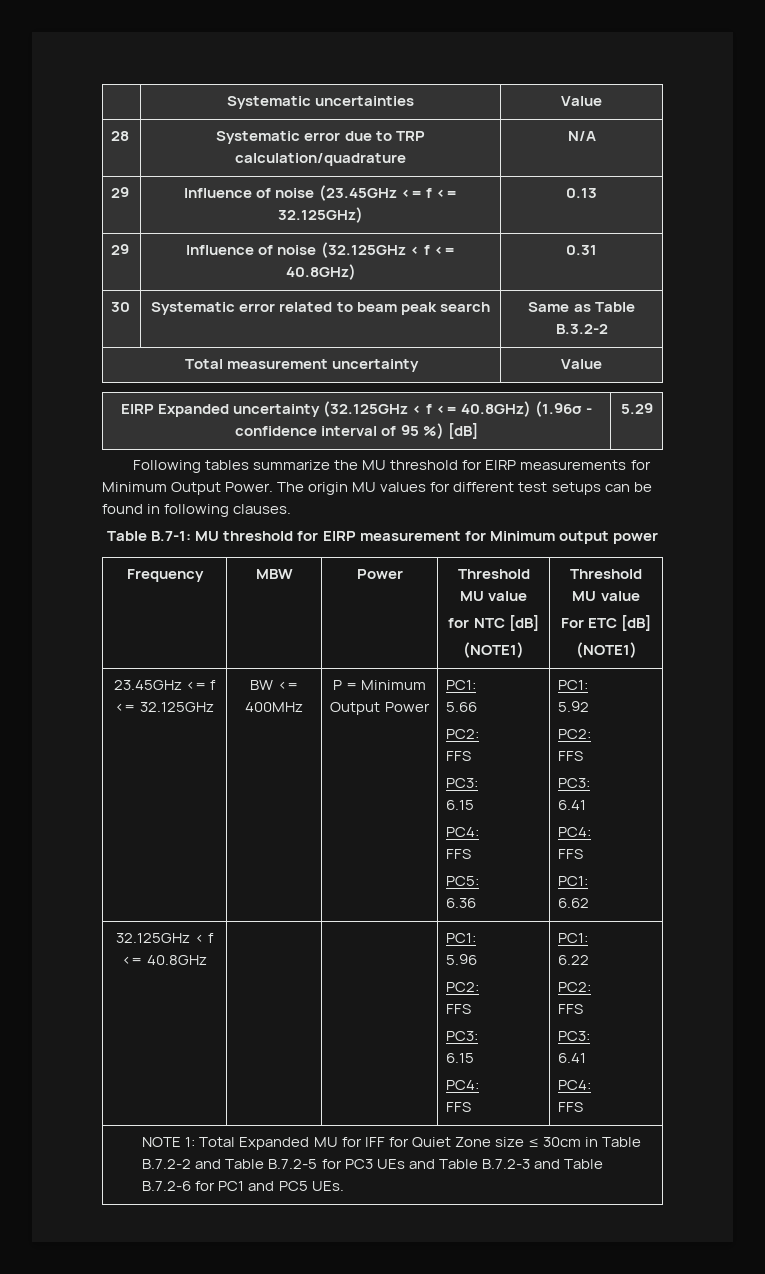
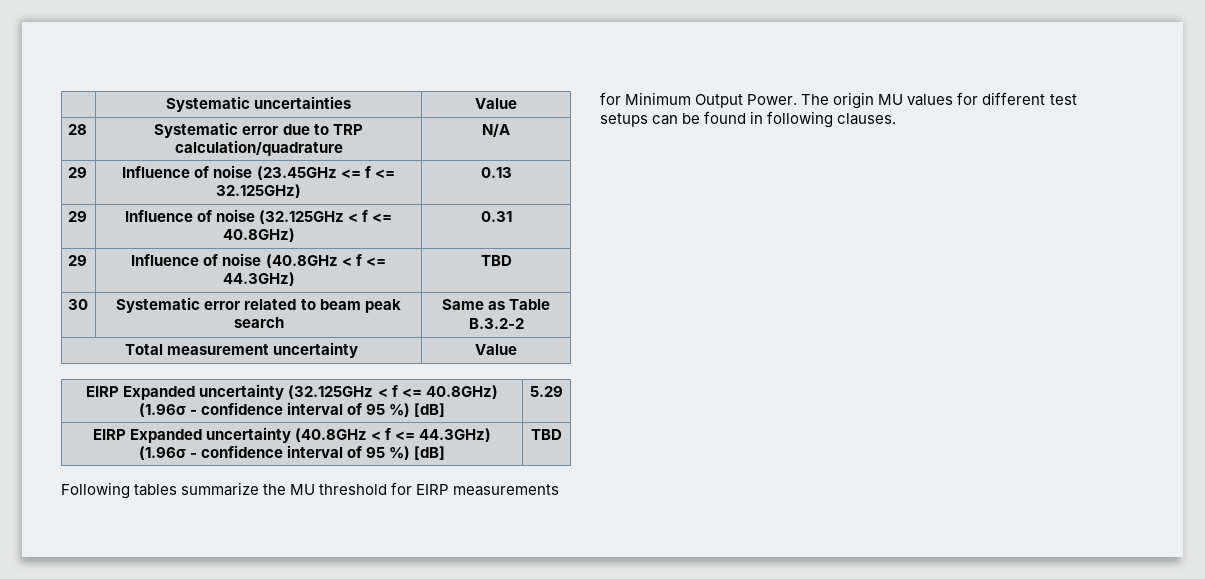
+ 29 | Influence of noise (40.8GHz < f <= 44.3GHz) | TBD
+ EIRP Expanded uncertainty (40.8GHz < f <= 44.3GHz) (1.96σ - confidence interval of 95 %) [dB] | TBD
- Table B.7-1: MU threshold for EIRP measurement for Minimum output power
- Frequency | MBW | Power | Threshold MU value
- for NTC [dB]
- (NOTE1) | Threshold MU value
- For ETC [dB]
- (NOTE1)
- 23.45GHz <= f <= 32.125GHz | BW <= 400MHz | P = Minimum Output Power | PC1:
- 5.66
- PC2:
- FFS
- PC3:
- 6.15
- PC4:
- FFS
- PC5:
- 6.36 | PC1:
- 5.92
- PC2:
- FFS
- PC3:
- 6.41
- PC4:
- FFS
- PC1:
- 6.62
- 32.125GHz < f <= 40.8GHz | | | PC1:
- 5.96
- PC2:
- FFS
- PC3:
- 6.15
- PC4:
- FFS | PC1:
- 6.22
- PC2:
- FFS
- PC3:
- 6.41
- PC4:
- FFS
- NOTE 1: Total Expanded MU for IFF for Quiet Zone size ≤ 30cm in Table B.7.2-2 and Table B.7.2-5 for PC3 UEs and Table B.7.2-3 and Table B.7.2-6 for PC1 and PC5 UEs.

